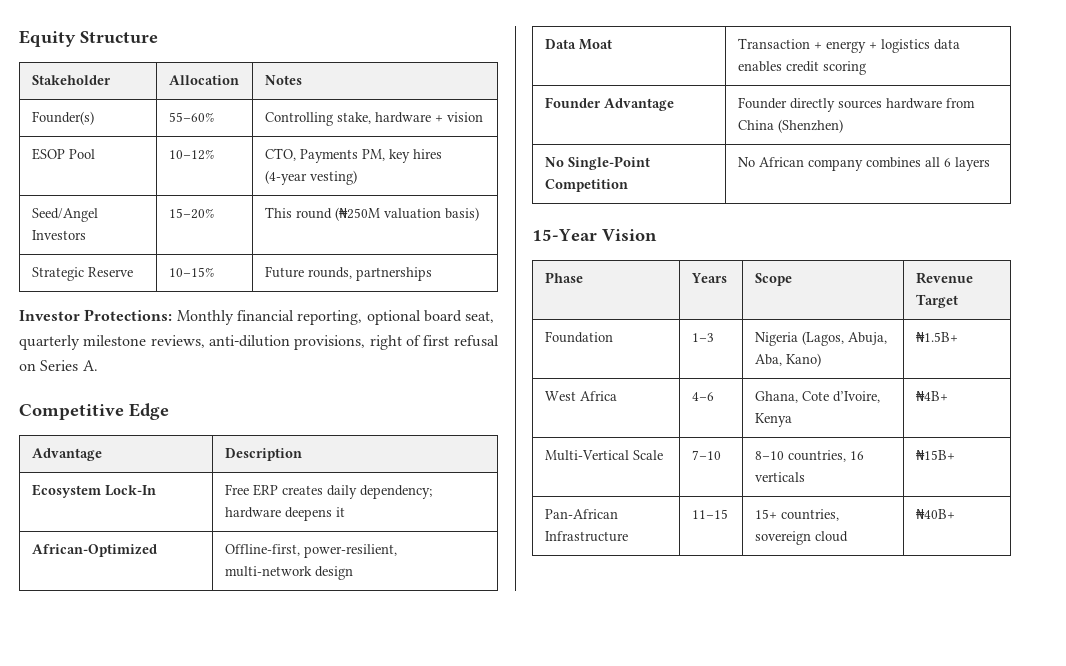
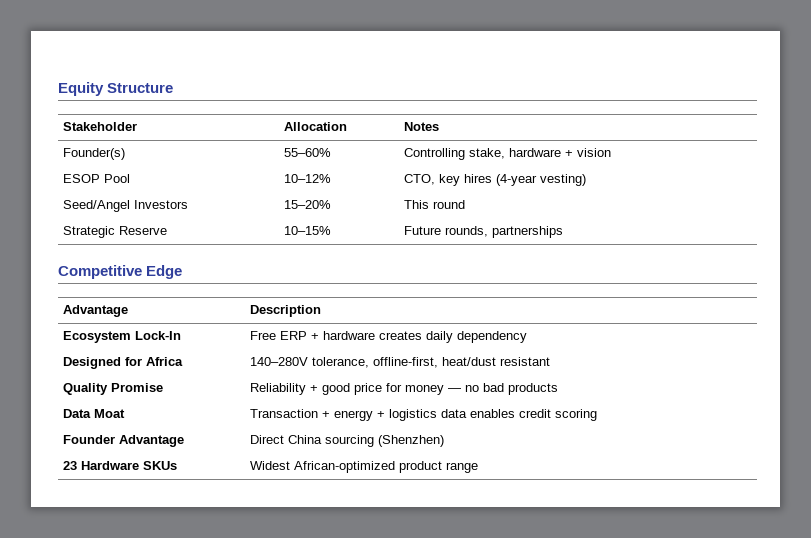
- ESOP Pool | 10–12% | CTO, Payments PM, key hires (4-year vesting)
+ ESOP Pool | 10–12% | CTO, key hires (4-year vesting)
- Seed/Angel Investors | 15–20% | This round (₦250M valuation basis)
+ Seed/Angel Investors | 15–20% | This round
- Investor Protections: Monthly financial reporting, optional board seat, quarterly milestone reviews, anti-dilution provisions, right of first refusal on Series A.
- Ecosystem Lock-In | Free ERP creates daily dependency; hardware deepens it
- African-Optimized | Offline-first, power-resilient, multi-network design
+ Ecosystem Lock-In | Free ERP + hardware creates daily dependency
+ Designed for Africa | 140–280V tolerance, offline-first, heat/dust resistant
+ Quality Promise | Reliability + good price for money — no bad products
- Founder Advantage | Founder directly sources hardware from China (Shenzhen)
- No Single-Point Competition | No African company combines all 6 layers
- 15-Year Vision
- Phase | Years | Scope | Revenue Target
- Foundation | 1–3 | Nigeria (Lagos, Abuja, Aba, Kano) | ₦1.5B+
- West Africa | 4–6 | Ghana, Cote d’Ivoire, Kenya | ₦4B+
- Multi-Vertical Scale | 7–10 | 8–10 countries, 16 verticals | ₦15B+
- Pan-African Infrastructure | 11–15 | 15+ countries, sovereign cloud | ₦40B+
+ Founder Advantage | Direct China sourcing (Shenzhen)
+ 23 Hardware SKUs | Widest African-optimized product range

